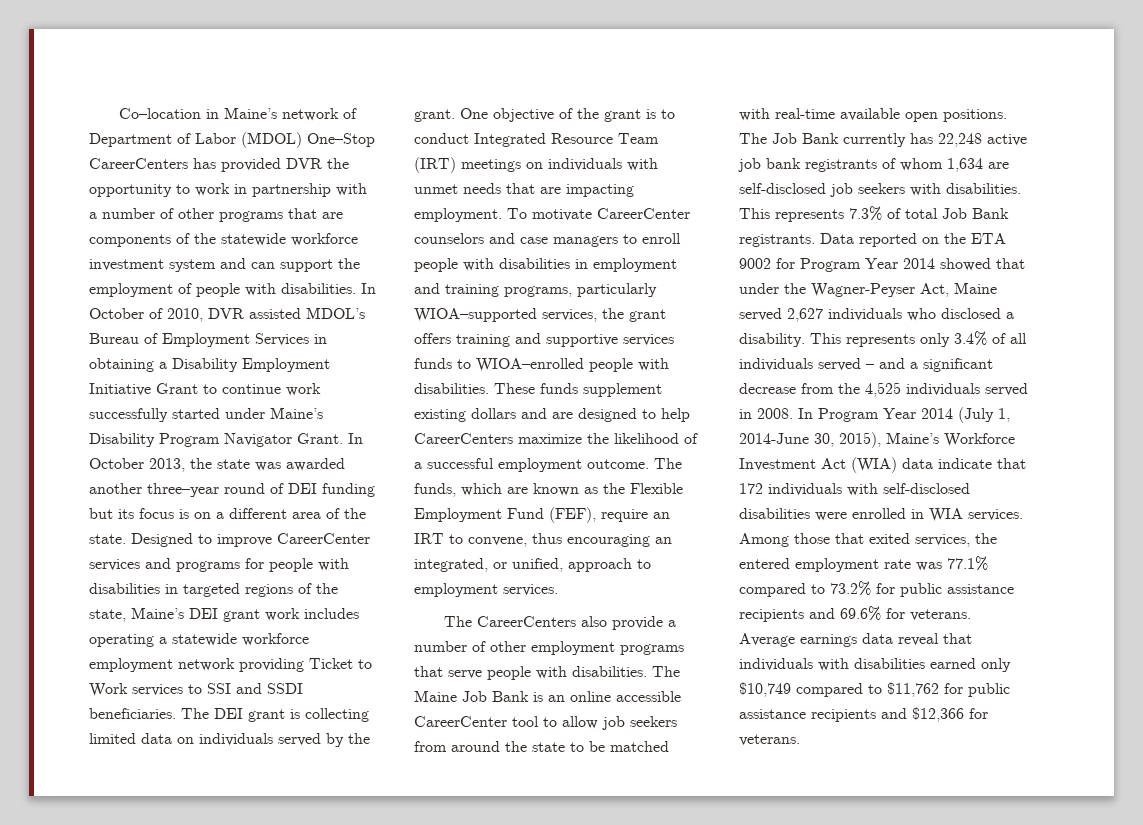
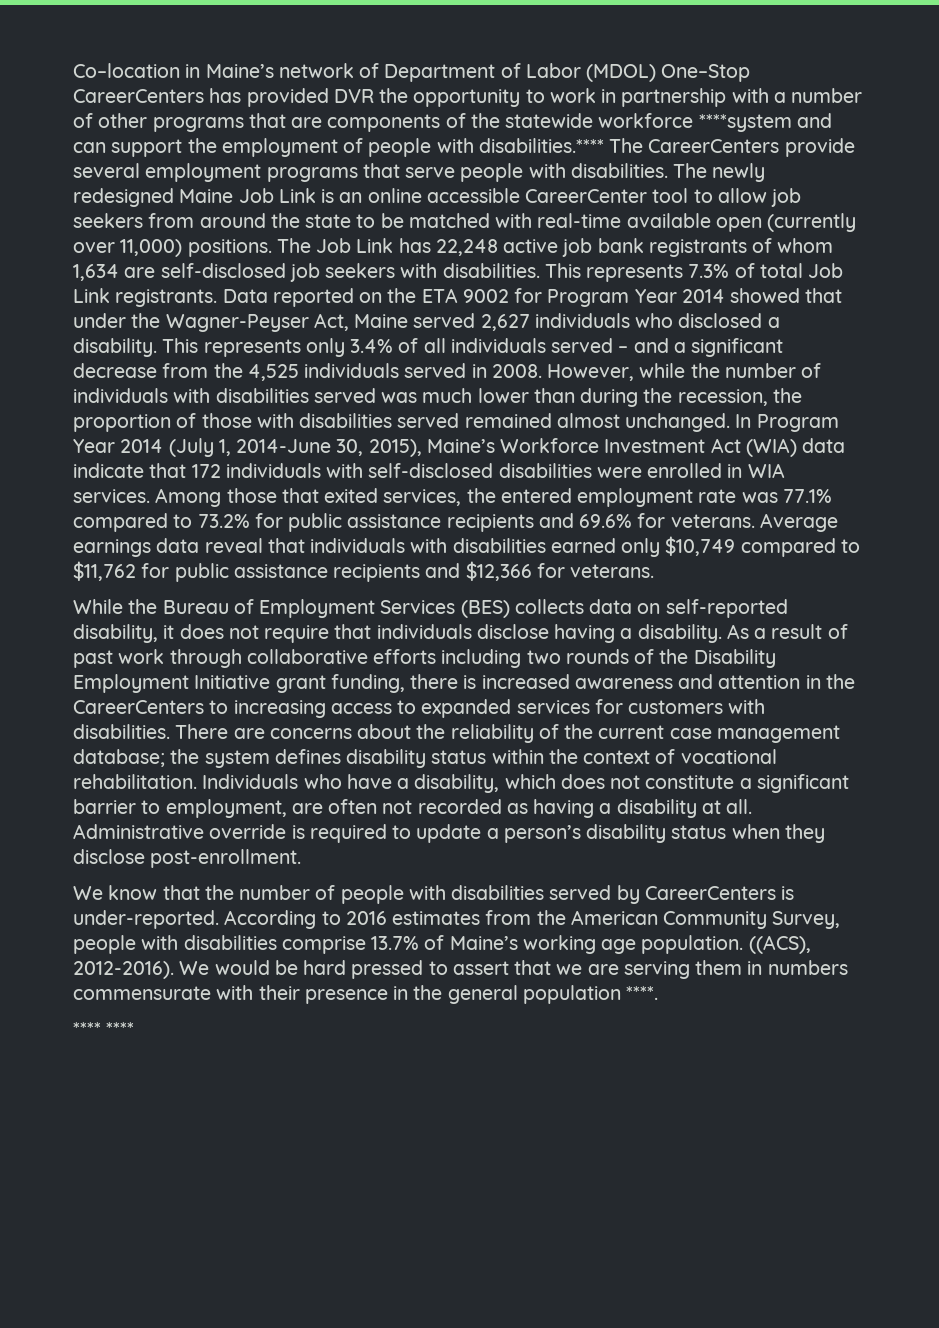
- Co–location in Maine’s network of Department of Labor (MDOL) One–Stop CareerCenters has provided DVR the opportunity to work in partnership with a number of other programs that are components of the statewide workforce investment system and can support the employment of people with disabilities. In October of 2010, DVR assisted MDOL’s Bureau of Employment Services in obtaining a Disability Employment Initiative Grant to continue work successfully started under Maine’s Disability Program Navigator Grant. In October 2013, the state was awarded another three–year round of DEI funding but its focus is on a different area of the state. Designed to improve CareerCenter services and programs for people with disabilities in targeted regions of the state, Maine’s DEI grant work includes operating a statewide workforce employment network providing Ticket to Work services to SSI and SSDI beneficiaries. The DEI grant is collecting limited data on individuals served by the grant. One objective of the grant is to conduct Integrated Resource Team (IRT) meetings on individuals with unmet needs that are impacting employment. To motivate CareerCenter counselors and case managers to enroll people with disabilities in employment and training programs, particularly WIOA–supported services, the grant offers training and supportive services funds to WIOA–enrolled people with disabilities. These funds supplement existing dollars and are designed to help CareerCenters maximize the likelihood of a successful employment outcome. The funds, which are known as the Flexible Employment Fund (FEF), require an IRT to convene, thus encouraging an integrated, or unified, approach to employment services.
- The CareerCenters also provide a number of other employment programs that serve people with disabilities.
+ Co–location in Maine’s network of Department of Labor (MDOL) One–Stop CareerCenters has provided DVR the opportunity to work in partnership with a number of other programs that are components of the statewide workforce ****system and can support the employment of people with disabilities.**** The CareerCenters provide several employment programs that serve people with disabilities.
- The Maine Job Bank is an online accessible CareerCenter tool to allow job seekers from around the state to be matched with real-time available open positions.
+ The newly redesigned Maine Job Link is an online accessible CareerCenter tool to allow job seekers from around the state to be matched with real-time available open (currently over 11,000) positions.
- The Job Bank currently has 22,248 active job bank registrants of whom 1,634 are self-disclosed job seekers with disabilities.
+ The Job Link has 22,248 active job bank registrants of whom 1,634 are self-disclosed job seekers with disabilities.
- This represents 7.3% of total Job Bank registrants.
+ This represents 7.3% of total Job Link registrants.
+ However, while the number of individuals with disabilities served was much lower than during the recession, the proportion of those with disabilities served remained almost unchanged.
+ While the Bureau of Employment Services (BES) collects data on self-reported disability, it does not require that individuals disclose having a disability. As a result of past work through collaborative efforts including two rounds of the Disability Employment Initiative grant funding, there is increased awareness and attention in the CareerCenters to increasing access to expanded services for customers with disabilities. There are concerns about the reliability of the current case management database; the system defines disability status within the context of vocational rehabilitation. Individuals who have a disability, which does not constitute a significant barrier to employment, are often not recorded as having a disability at all. Administrative override is required to update a person’s disability status when they disclose post-enrollment.
+ We know that the number of people with disabilities served by CareerCenters is under-reported. According to 2016 estimates from the American Community Survey, people with disabilities comprise 13.7% of Maine’s working age population. ((ACS), 2012-2016). We would be hard pressed to assert that we are serving them in numbers commensurate with their presence in the general population ****.
+ **** ****

